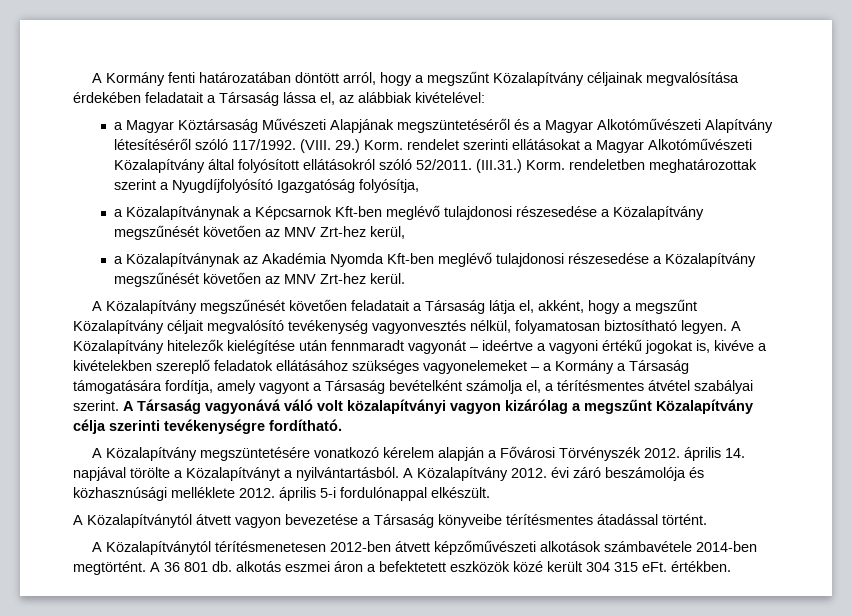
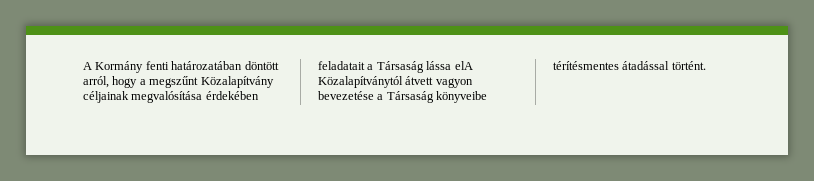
- A Kormány fenti határozatában döntött arról, hogy a megszűnt Közalapítvány céljainak megvalósítása érdekében feladatait a Társaság lássa el, az alábbiak kivételével:
- a Magyar Köztársaság Művészeti Alapjának megszüntetéséről és a Magyar Alkotóművészeti Alapítvány létesítéséről szóló 117/1992. (VIII. 29.) Korm. rendelet szerinti ellátásokat a Magyar Alkotóművészeti Közalapítvány által folyósított ellátásokról szóló 52/2011. (III.31.) Korm. rendeletben meghatározottak szerint a Nyugdíjfolyósító Igazgatóság folyósítja,
- a Közalapítványnak a Képcsarnok Kft-ben meglévő tulajdonosi részesedése a Közalapítvány megszűnését követően az MNV Zrt-hez kerül,
- a Közalapítványnak az Akadémia Nyomda Kft-ben meglévő tulajdonosi részesedése a Közalapítvány megszűnését követően az MNV Zrt-hez kerül.
- A Közalapítvány megszűnését követően feladatait a Társaság látja el, akként, hogy a megszűnt Közalapítvány céljait megvalósító tevékenység vagyonvesztés nélkül, folyamatosan biztosítható legyen. A Közalapítvány hitelezők kielégítése után fennmaradt vagyonát – ideértve a vagyoni értékű jogokat is, kivéve a kivételekben szereplő feladatok ellátásához szükséges vagyonelemeket – a Kormány a Társaság támogatására fordítja, amely vagyont a Társaság bevételként számolja el, a térítésmentes átvétel szabályai szerint. A Társaság vagyonává váló volt közalapítványi vagyon kizárólag a megszűnt Közalapítvány célja szerinti tevékenységre fordítható.
- A Közalapítvány megszüntetésére vonatkozó kérelem alapján a Fővárosi Törvényszék 2012. április 14. napjával törölte a Közalapítványt a nyilvántartásból. A Közalapítvány 2012. évi záró beszámolója és közhasznúsági melléklete 2012. április 5-i fordulónappal elkészült.
- A Közalapítványtól átvett vagyon bevezetése a Társaság könyveibe térítésmentes átadással történt.
+ A Kormány fenti határozatában döntött arról, hogy a megszűnt Közalapítvány céljainak megvalósítása érdekében feladatait a Társaság lássa elA Közalapítványtól átvett vagyon bevezetése a Társaság könyveibe térítésmentes átadással történt.
- A Közalapítványtól térítésmenetesen 2012-ben átvett képzőművészeti alkotások számbavétele 2014-ben megtörtént. A 36 801 db. alkotás eszmei áron a befektetett eszközök közé került 304 315 eFt. értékben.

